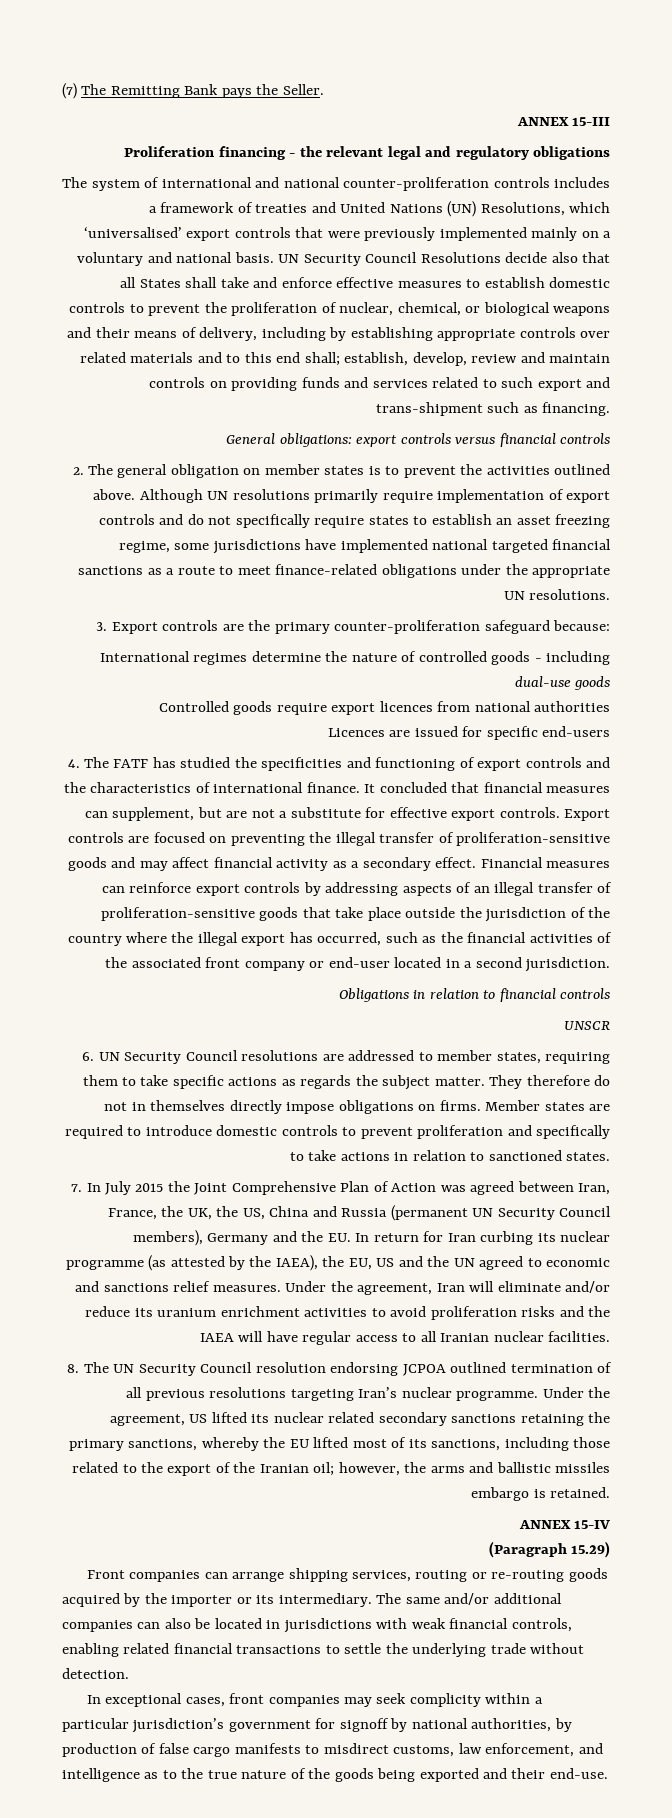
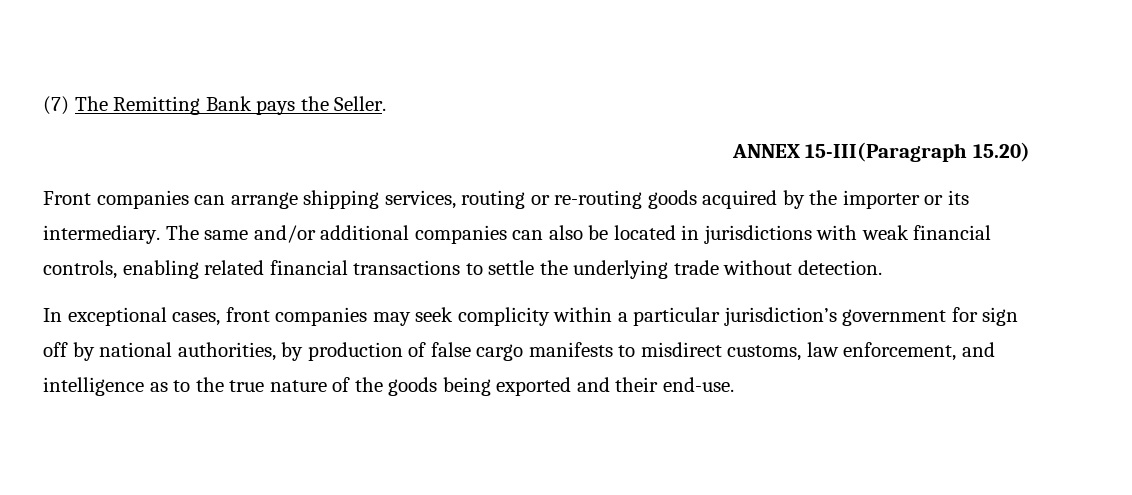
- ANNEX 15-III
- Proliferation financing - the relevant legal and regulatory obligations
- The system of international and national counter-proliferation controls includes a framework of treaties and United Nations (UN) Resolutions, which ‘universalised’ export controls that were previously implemented mainly on a voluntary and national basis. UN Security Council Resolutions decide also that all States shall take and enforce effective measures to establish domestic controls to prevent the proliferation of nuclear, chemical, or biological weapons and their means of delivery, including by establishing appropriate controls over related materials and to this end shall; establish, develop, review and maintain controls on providing funds and services related to such export and trans-shipment such as financing.
- General obligations: export controls versus financial controls
- 2. The general obligation on member states is to prevent the activities outlined above. Although UN resolutions primarily require implementation of export controls and do not specifically require states to establish an asset freezing regime, some jurisdictions have implemented national targeted financial sanctions as a route to meet finance-related obligations under the appropriate UN resolutions.
- 3. Export controls are the primary counter-proliferation safeguard because:
- International regimes determine the nature of controlled goods - including dual-use goods
- Controlled goods require export licences from national authorities
- Licences are issued for specific end-users
- 4. The FATF has studied the specificities and functioning of export controls and the characteristics of international finance. It concluded that financial measures can supplement, but are not a substitute for effective export controls. Export controls are focused on preventing the illegal transfer of proliferation-sensitive goods and may affect financial activity as a secondary effect. Financial measures can reinforce export controls by addressing aspects of an illegal transfer of proliferation-sensitive goods that take place outside the jurisdiction of the country where the illegal export has occurred, such as the financial activities of the associated front company or end-user located in a second jurisdiction.
- Obligations in relation to financial controls
- UNSCR
- 6. UN Security Council resolutions are addressed to member states, requiring them to take specific actions as regards the subject matter. They therefore do not in themselves directly impose obligations on firms. Member states are required to introduce domestic controls to prevent proliferation and specifically to take actions in relation to sanctioned states.
- 7. In July 2015 the Joint Comprehensive Plan of Action was agreed between Iran, France, the UK, the US, China and Russia (permanent UN Security Council members), Germany and the EU. In return for Iran curbing its nuclear programme (as attested by the IAEA), the EU, US and the UN agreed to economic and sanctions relief measures. Under the agreement, Iran will eliminate and/or reduce its uranium enrichment activities to avoid proliferation risks and the IAEA will have regular access to all Iranian nuclear facilities.
- 8. The UN Security Council resolution endorsing JCPOA outlined termination of all previous resolutions targeting Iran’s nuclear programme. Under the agreement, US lifted its nuclear related secondary sanctions retaining the primary sanctions, whereby the EU lifted most of its sanctions, including those related to the export of the Iranian oil; however, the arms and ballistic missiles embargo is retained.
- ANNEX 15-IV
- (Paragraph 15.29)
+ ANNEX 15-III(Paragraph 15.20)
- In exceptional cases, front companies may seek complicity within a particular jurisdiction’s government for signoff by national authorities, by production of false cargo manifests to misdirect customs, law enforcement, and intelligence as to the true nature of the goods being exported and their end-use.
+ In exceptional cases, front companies may seek complicity within a particular jurisdiction’s government for sign off by national authorities, by production of false cargo manifests to misdirect customs, law enforcement, and intelligence as to the true nature of the goods being exported and their end-use.

